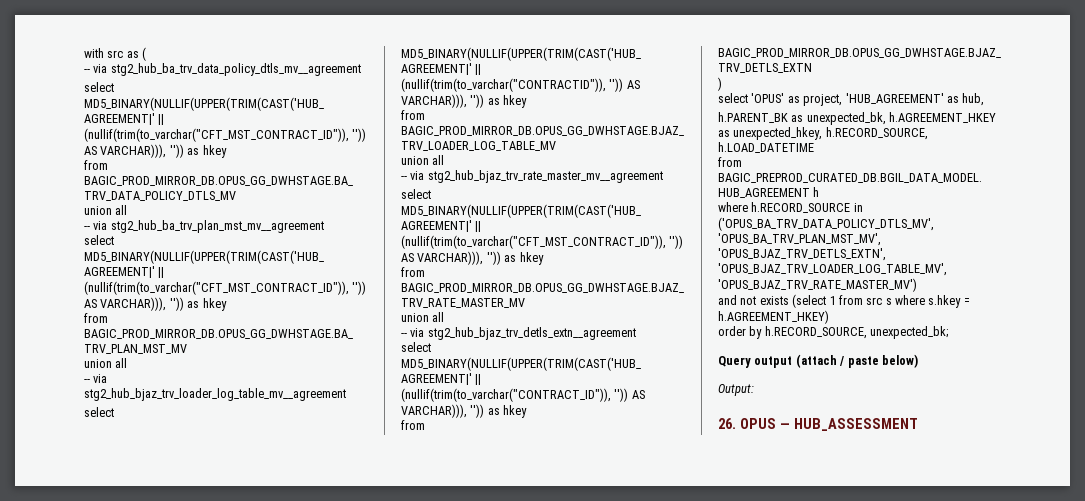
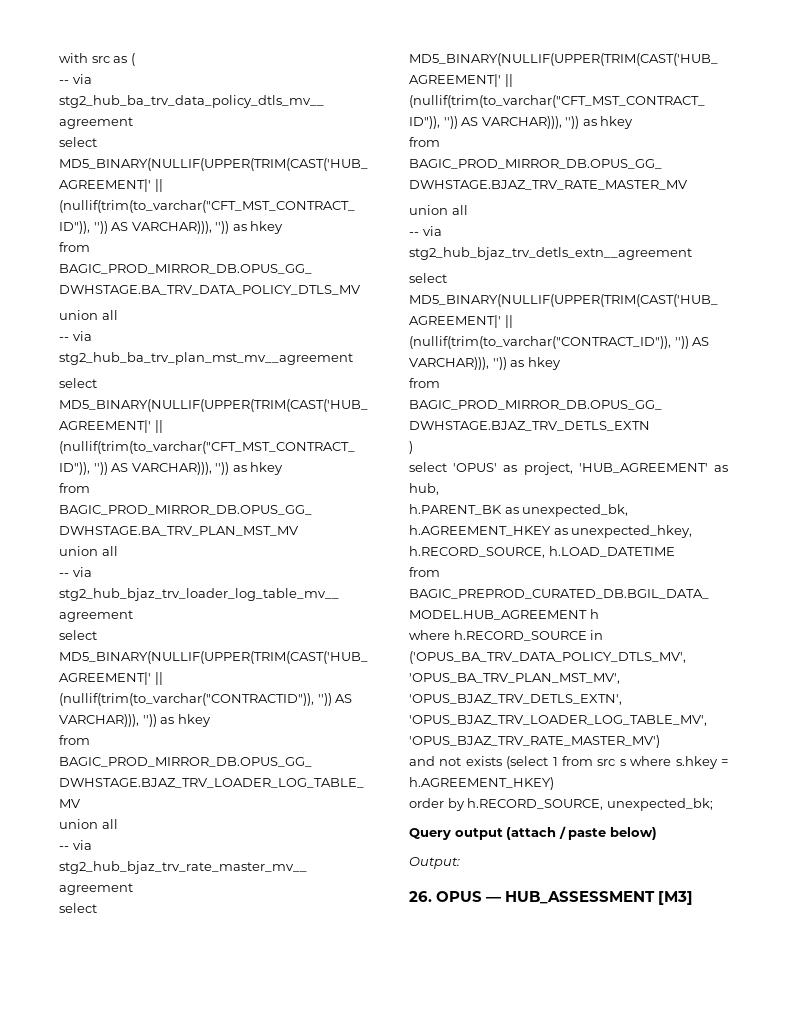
- 26. OPUS — HUB_ASSESSMENT
+ 26. OPUS — HUB_ASSESSMENT [M3]

